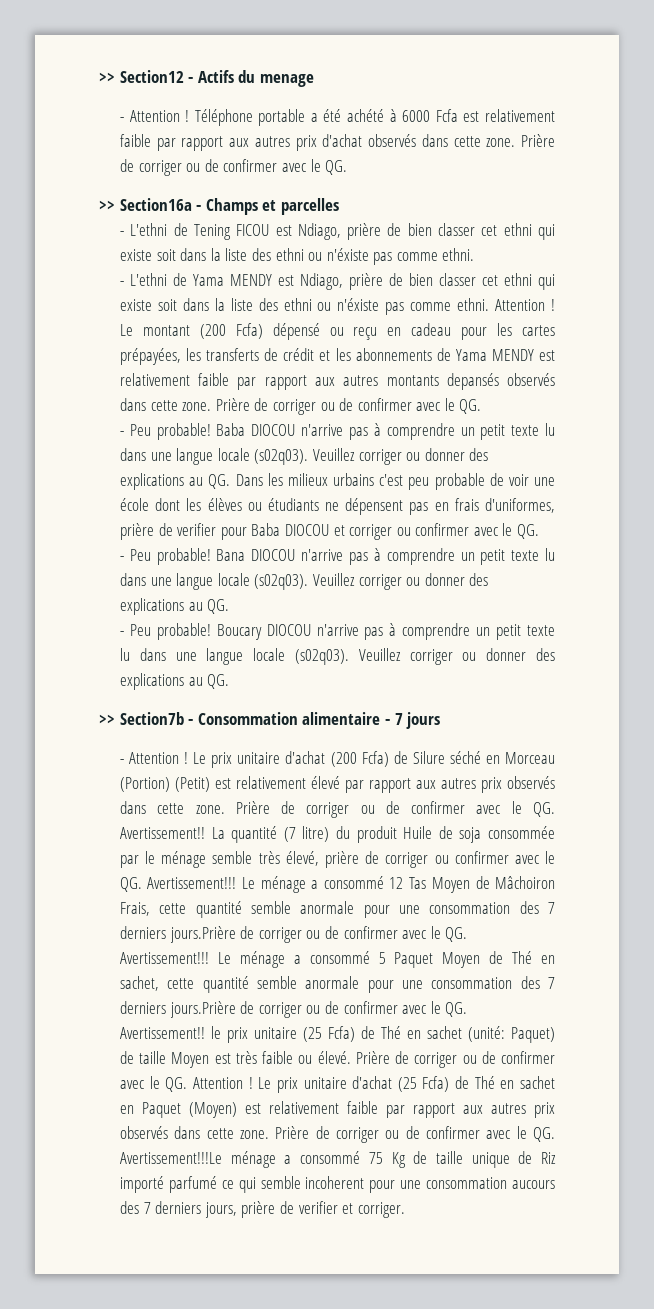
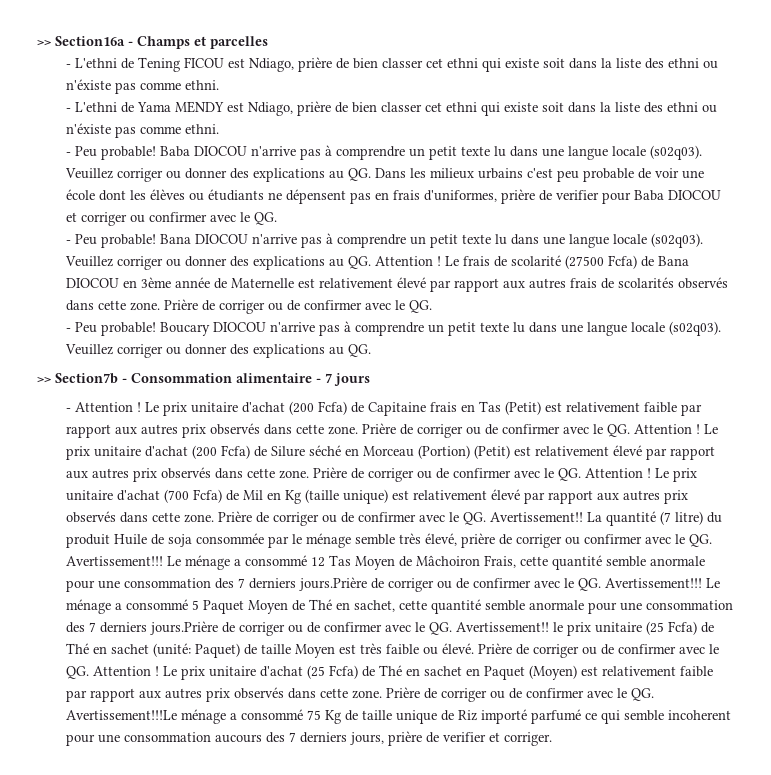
- >> Section12 - Actifs du menage
- - Attention ! Téléphone portable a été achété à 6000 Fcfa est relativement faible par rapport aux autres prix d'achat observés dans cette zone. Prière de corriger ou de confirmer avec le QG.
- Attention ! Le montant (200 Fcfa) dépensé ou reçu en cadeau pour les cartes prépayées, les transferts de crédit et les abonnements de Yama MENDY est relativement faible par rapport aux autres montants depansés observés dans cette zone. Prière de corriger ou de confirmer avec le QG.
- Bana DIOCOU n'arrive pas à comprendre un petit texte lu dans une langue locale (s02q03). Veuillez corriger ou donner des explications au QG.
+ Bana DIOCOU n'arrive pas à comprendre un petit texte lu dans une langue locale (s02q03). Veuillez corriger ou donner des explications au QG. Attention ! Le frais de scolarité (27500 Fcfa) de Bana DIOCOU en 3ème année de Maternelle est relativement élevé par rapport aux autres frais de scolarités observés dans cette zone. Prière de corriger ou de confirmer avec le QG.
- Le prix unitaire d'achat (200 Fcfa) de Silure séché en Morceau (Portion) (Petit) est relativement élevé par rapport aux autres prix observés dans cette zone.
+ Le prix unitaire d'achat (200 Fcfa) de Capitaine frais en Tas (Petit) est relativement faible par rapport aux autres prix observés dans cette zone. Prière de corriger ou de confirmer avec le QG. Attention ! Le prix unitaire d'achat (200 Fcfa) de Silure séché en Morceau (Portion) (Petit) est relativement élevé par rapport aux autres prix observés dans cette zone.
- Prière de corriger ou de confirmer avec le QG. Avertissement!!
+ Prière de corriger ou de confirmer avec le QG. Attention ! Le prix unitaire d'achat (700 Fcfa) de Mil en Kg (taille unique) est relativement élevé par rapport aux autres prix observés dans cette zone. Prière de corriger ou de confirmer avec le QG. Avertissement!!

